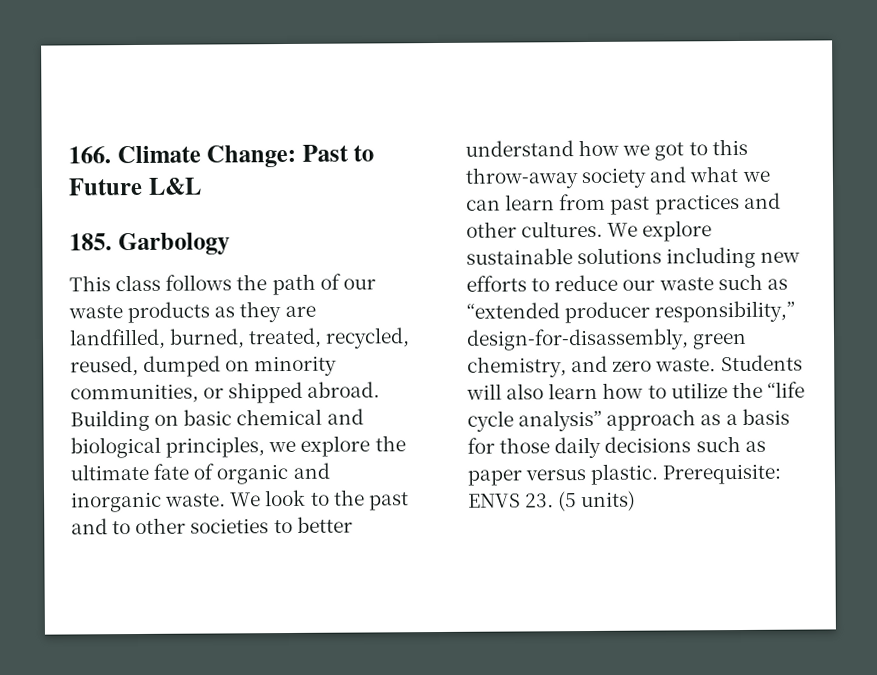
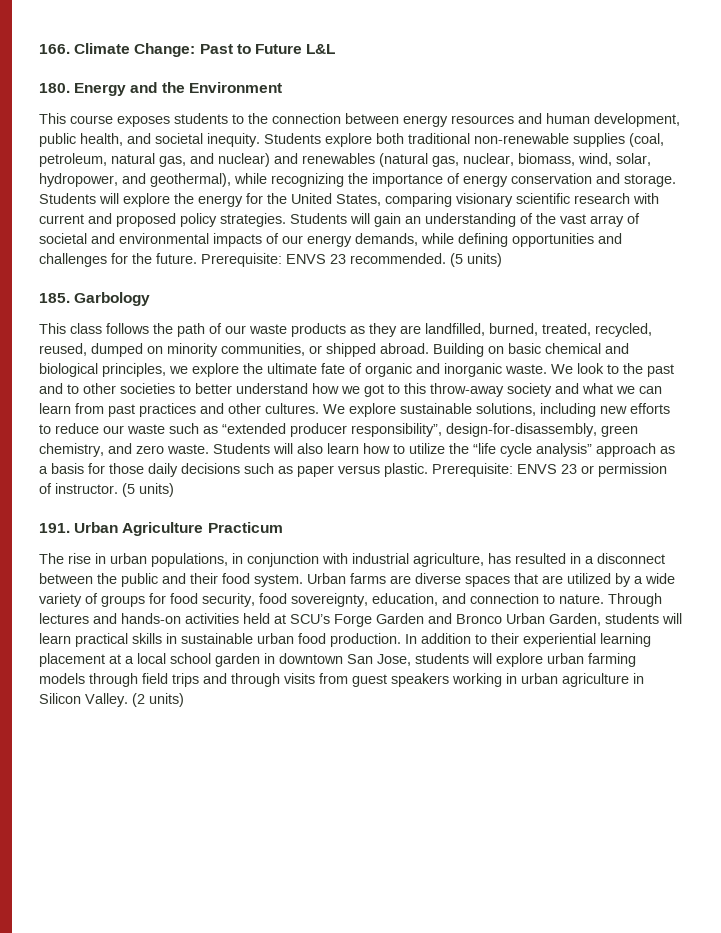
+ 180. Energy and the Environment
+ This course exposes students to the connection between energy resources and human development, public health, and societal inequity. Students explore both traditional non-renewable supplies (coal, petroleum, natural gas, and nuclear) and renewables (natural gas, nuclear, biomass, wind, solar, hydropower, and geothermal), while recognizing the importance of energy conservation and storage. Students will explore the energy for the United States, comparing visionary scientific research with current and proposed policy strategies. Students will gain an understanding of the vast array of societal and environmental impacts of our energy demands, while defining opportunities and challenges for the future. Prerequisite: ENVS 23 recommended. (5 units)
- We explore sustainable solutions including new efforts to reduce our waste such as “extended producer responsibility,” design-for-disassembly, green chemistry, and zero waste.
+ We explore sustainable solutions, including new efforts to reduce our waste such as “extended producer responsibility”, design-for-disassembly, green chemistry, and zero waste.
- Prerequisite: ENVS 23. (5 units)
+ Prerequisite: ENVS 23 or permission of instructor. (5 units)
+ 191. Urban Agriculture Practicum
+ The rise in urban populations, in conjunction with industrial agriculture, has resulted in a disconnect between the public and their food system. Urban farms are diverse spaces that are utilized by a wide variety of groups for food security, food sovereignty, education, and connection to nature. Through lectures and hands-on activities held at SCU’s Forge Garden and Bronco Urban Garden, students will learn practical skills in sustainable urban food production. In addition to their experiential learning placement at a local school garden in downtown San Jose, students will explore urban farming models through field trips and through visits from guest speakers working in urban agriculture in Silicon Valley. (2 units)

